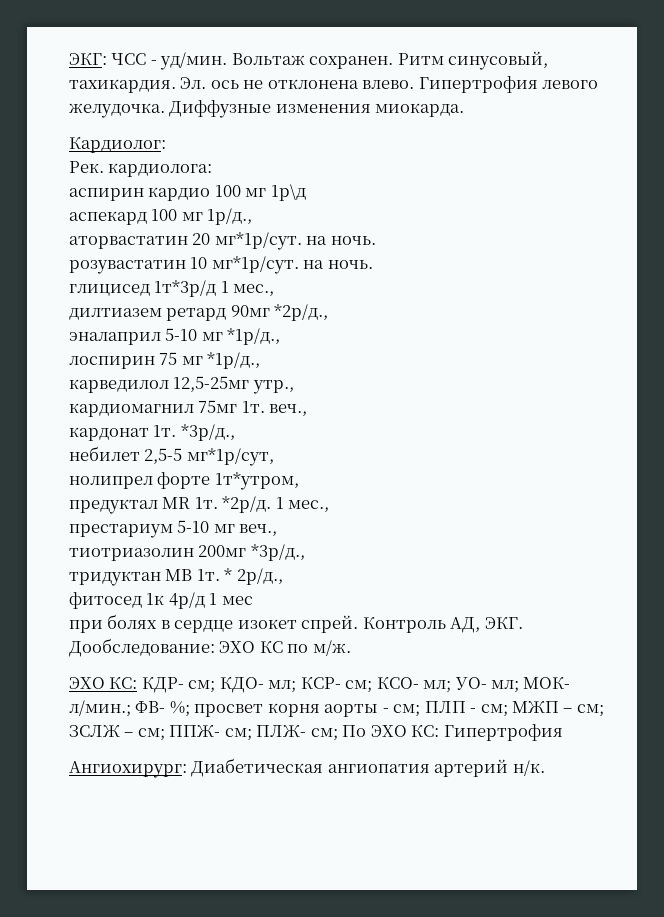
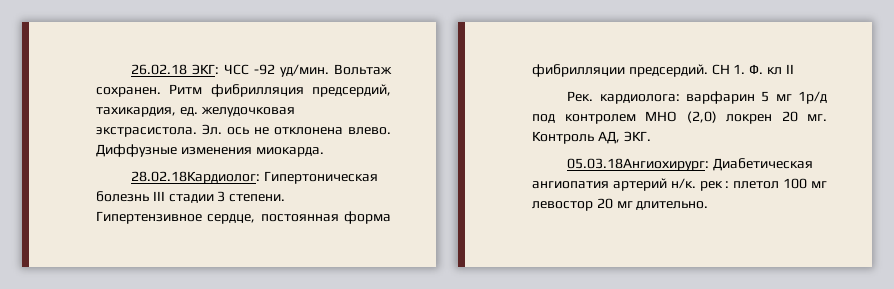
- ЭКГ: ЧСС - уд/мин.
+ 26.02.18 ЭКГ: ЧСС -92 уд/мин.
- Ритм синусовый, тахикардия.
+ Ритм фибрилляция предсердий, тахикардия, ед. желудочковая экстрасистола.
- Гипертрофия левого желудочка.
- Кардиолог:
- Рек. кардиолога:
- аспирин кардио 100 мг 1р\д
- аспекард 100 мг 1р/д.,
- аторвастатин 20 мг*1р/сут. на ночь.
- розувастатин 10 мг*1р/сут. на ночь.
- глицисед 1т*3р/д 1 мес.,
- дилтиазем ретард 90мг *2р/д.,
- эналаприл 5-10 мг *1р/д.,
- лоспирин 75 мг *1р/д.,
- карведилол 12,5-25мг утр.,
- кардиомагнил 75мг 1т. веч.,
- кардонат 1т. *3р/д.,
- небилет 2,5-5 мг*1р/сут,
- нолипрел форте 1т*утром,
- предуктал МR 1т. *2р/д. 1 мес.,
- престариум 5-10 мг веч.,
- тиотриазолин 200мг *3р/д.,
- тридуктан МВ 1т. * 2р/д.,
- фитосед 1к 4р/д 1 мес
- при болях в сердце изокет спрей. Контроль АД, ЭКГ. Дообследование: ЭХО КС по м/ж.
- ЭХО КС: КДР- см; КДО- мл; КСР- см; КСО- мл; УО- мл; МОК- л/мин.; ФВ- %; просвет корня аорты - см; ПЛП - см; МЖП – см; ЗСЛЖ – см; ППЖ- см; ПЛЖ- см; По ЭХО КС: Гипертрофия
- Ангиохирург: Диабетическая ангиопатия артерий н/к.
+ 28.02.18Кардиолог: Гипертоническая болезнь III стадии 3 степени. Гипертензивное сердце, постоянная форма фибрилляции предсердий. СН 1. Ф. кл II
+ Рек. кардиолога: варфарин 5 мг 1р/д под контролем МНО (2,0) локрен 20 мг. Контроль АД, ЭКГ.
+ 05.03.18Ангиохирург: Диабетическая ангиопатия артерий н/к. рек : плетол 100 мг левостор 20 мг длительно.

